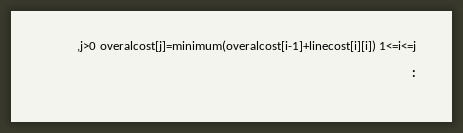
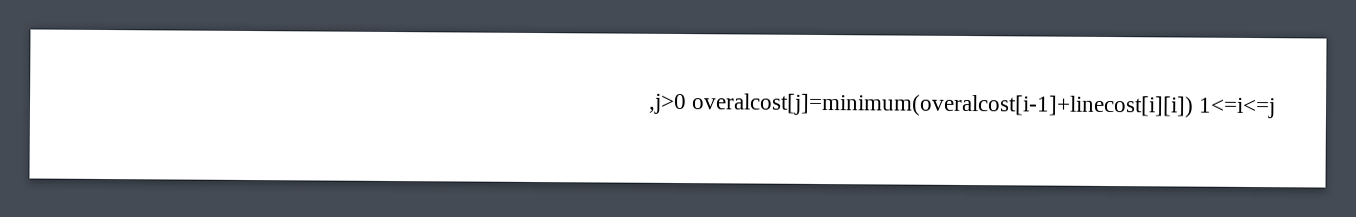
- :

